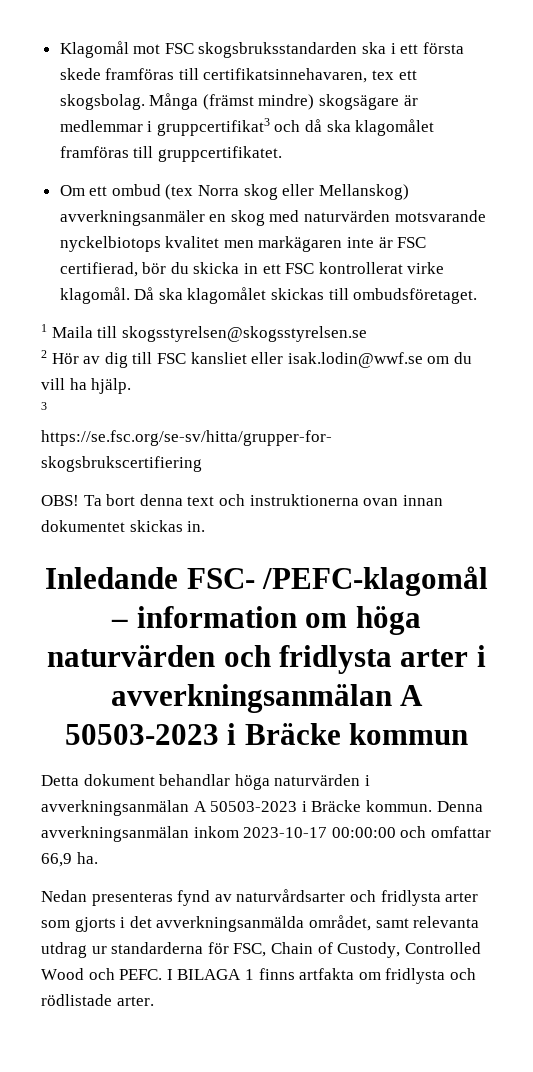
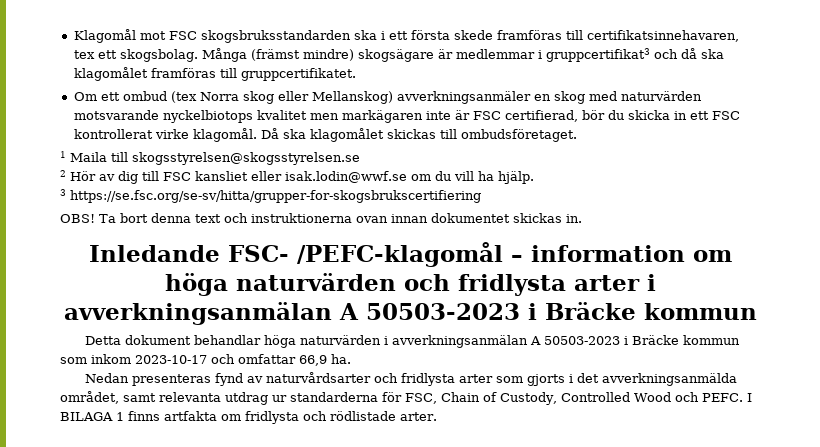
- Detta dokument behandlar höga naturvärden i avverkningsanmälan A 50503-2023 i Bräcke kommun. Denna avverkningsanmälan inkom 2023-10-17 00:00:00 och omfattar 66,9 ha.
+ Detta dokument behandlar höga naturvärden i avverkningsanmälan A 50503-2023 i Bräcke kommun som inkom 2023-10-17 och omfattar 66,9 ha.

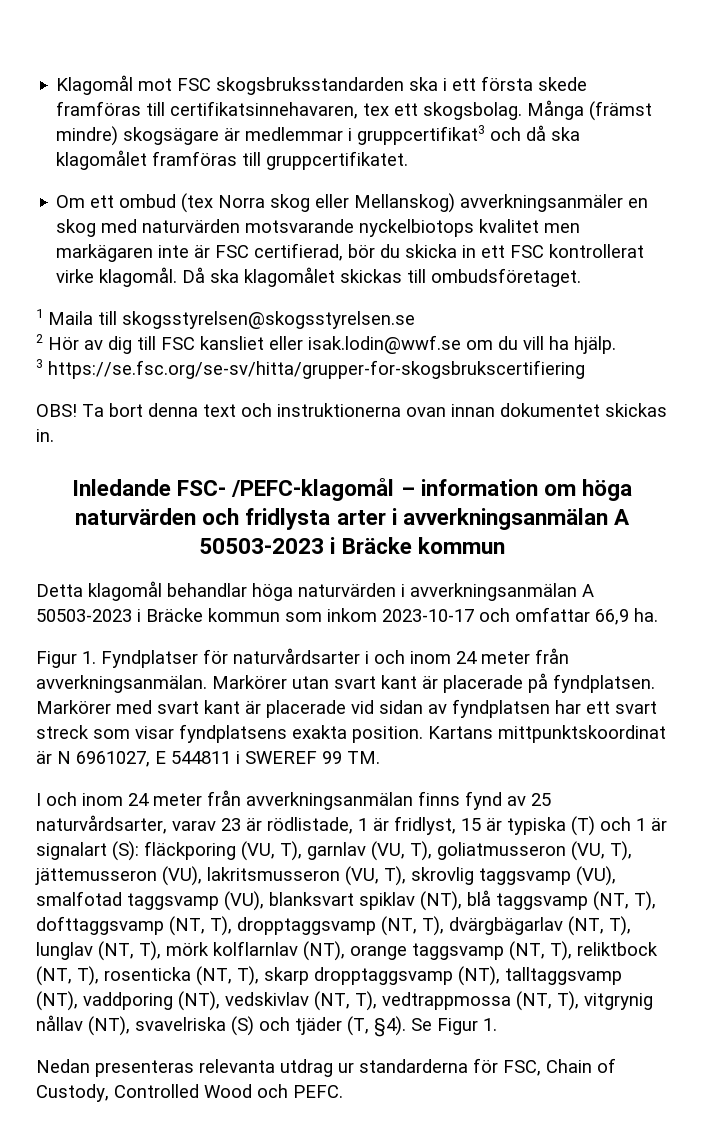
- Detta dokument behandlar höga naturvärden i avverkningsanmälan A 50503-2023 i Bräcke kommun som inkom 2023-10-17 och omfattar 66,9 ha.
+ Detta klagomål behandlar höga naturvärden i avverkningsanmälan A 50503-2023 i Bräcke kommun som inkom 2023-10-17 och omfattar 66,9 ha.
- Nedan presenteras fynd av naturvårdsarter och fridlysta arter som gjorts i det avverkningsanmälda området, samt relevanta utdrag ur standarderna för FSC, Chain of Custody, Controlled Wood och PEFC. I BILAGA 1 finns artfakta om fridlysta och rödlistade arter.
+ Figur 1. Fyndplatser för naturvårdsarter i och inom 24 meter från avverkningsanmälan. Markörer utan svart kant är placerade på fyndplatsen. Markörer med svart kant är placerade vid sidan av fyndplatsen har ett svart streck som visar fyndplatsens exakta position. Kartans mittpunktskoordinat är N 6961027, E 544811 i SWEREF 99 TM.
+ I och inom 24 meter från avverkningsanmälan finns fynd av 25 naturvårdsarter, varav 23 är rödlistade, 1 är fridlyst, 15 är typiska (T) och 1 är signalart (S): fläckporing (VU, T), garnlav (VU, T), goliatmusseron (VU, T), jättemusseron (VU), lakritsmusseron (VU, T), skrovlig taggsvamp (VU), smalfotad taggsvamp (VU), blanksvart spiklav (NT), blå taggsvamp (NT, T), dofttaggsvamp (NT, T), dropptaggsvamp (NT, T), dvärgbägarlav (NT, T), lunglav (NT, T), mörk kolflarnlav (NT), orange taggsvamp (NT, T), reliktbock (NT, T), rosenticka (NT, T), skarp dropptaggsvamp (NT), talltaggsvamp (NT), vaddporing (NT), vedskivlav (NT, T), vedtrappmossa (NT, T), vitgrynig nållav (NT), svavelriska (S) och tjäder (T, §4). Se Figur 1.
+ Nedan presenteras relevanta utdrag ur standarderna för FSC, Chain of Custody, Controlled Wood och PEFC.

